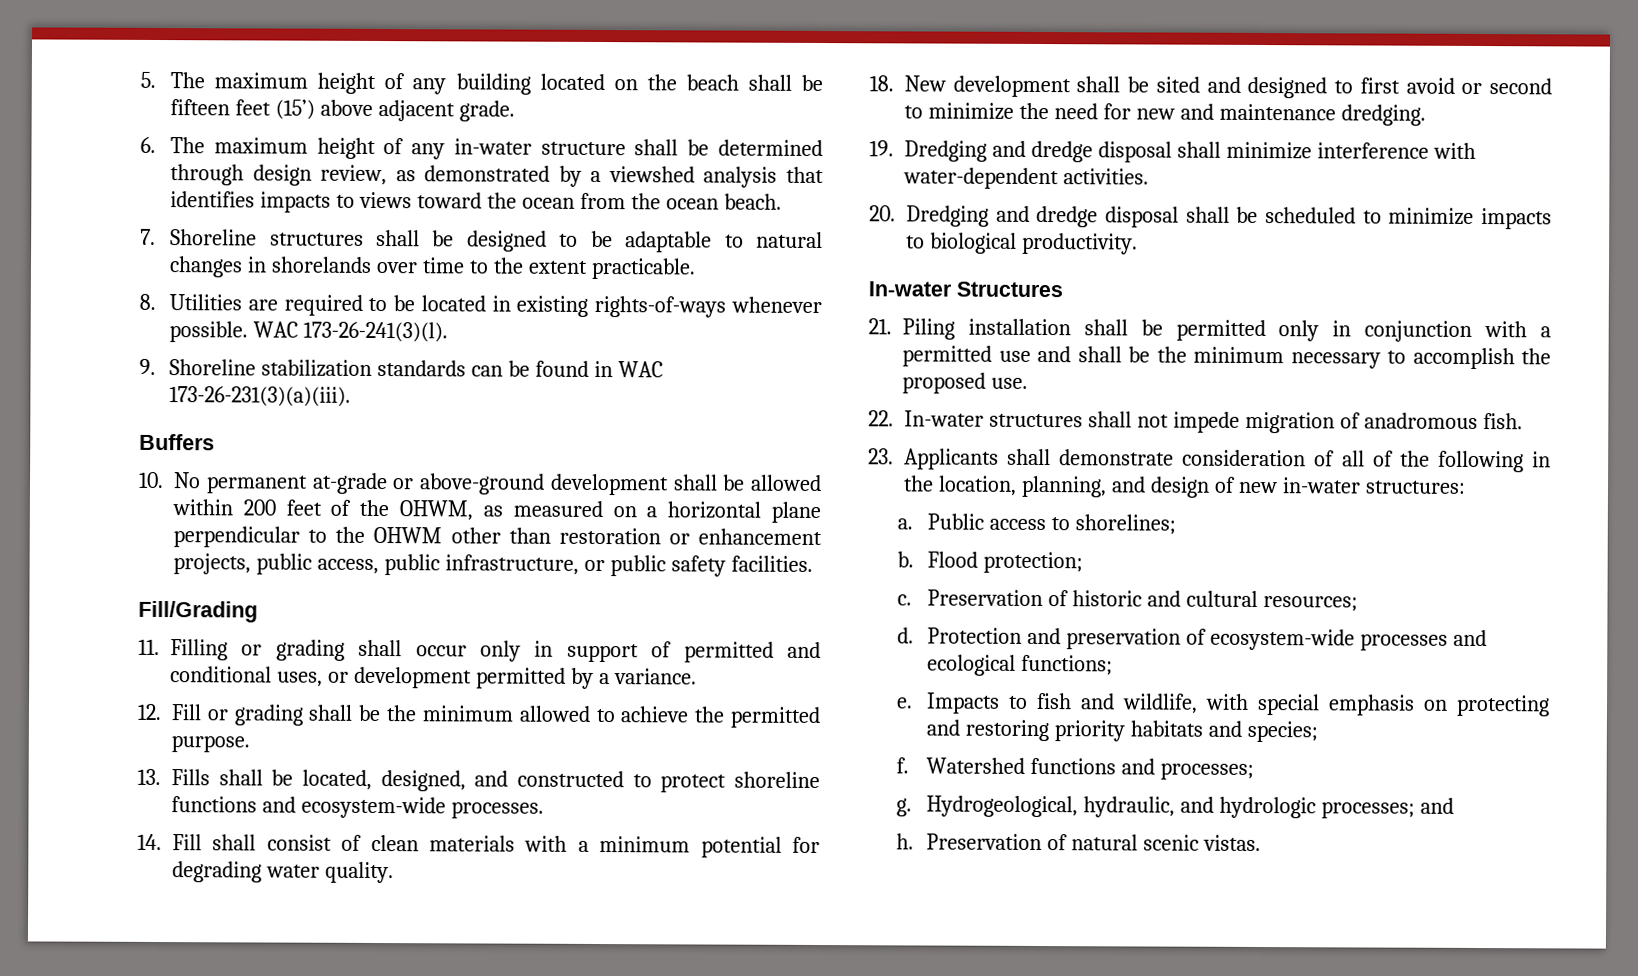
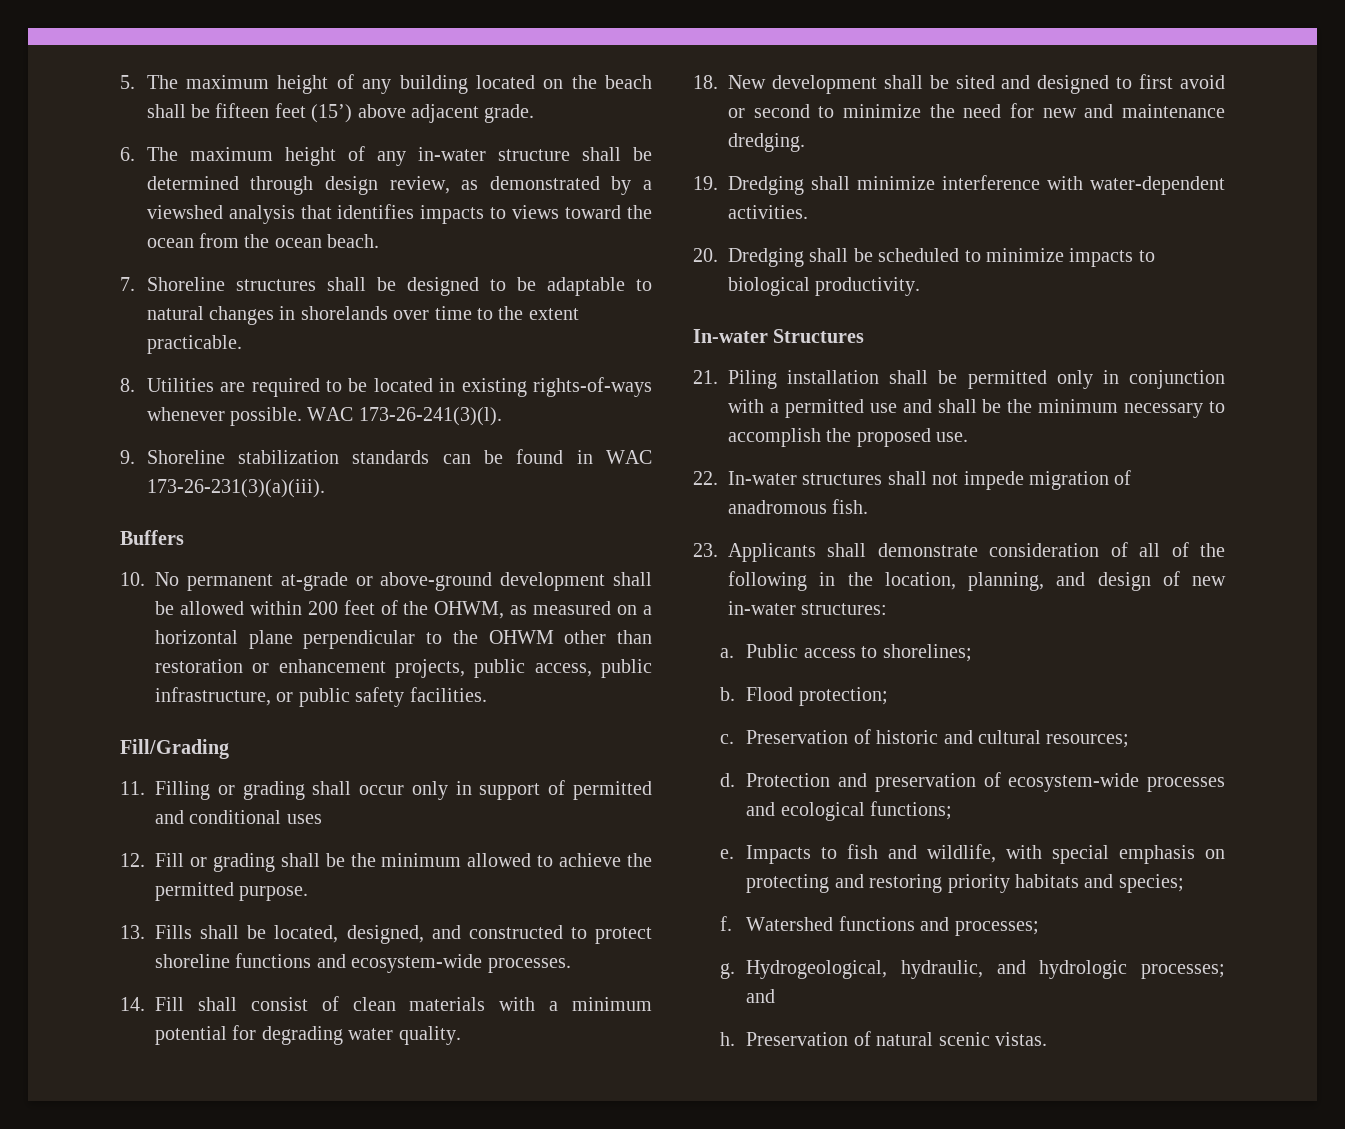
- 11. Filling or grading shall occur only in support of permitted and conditional uses, or development permitted by a variance.
+ 11. Filling or grading shall occur only in support of permitted and conditional uses
- 19. Dredging and dredge disposal shall minimize interference with water-dependent activities.
+ 19. Dredging shall minimize interference with water-dependent activities.
- 20. Dredging and dredge disposal shall be scheduled to minimize impacts to biological productivity.
+ 20. Dredging shall be scheduled to minimize impacts to biological productivity.

